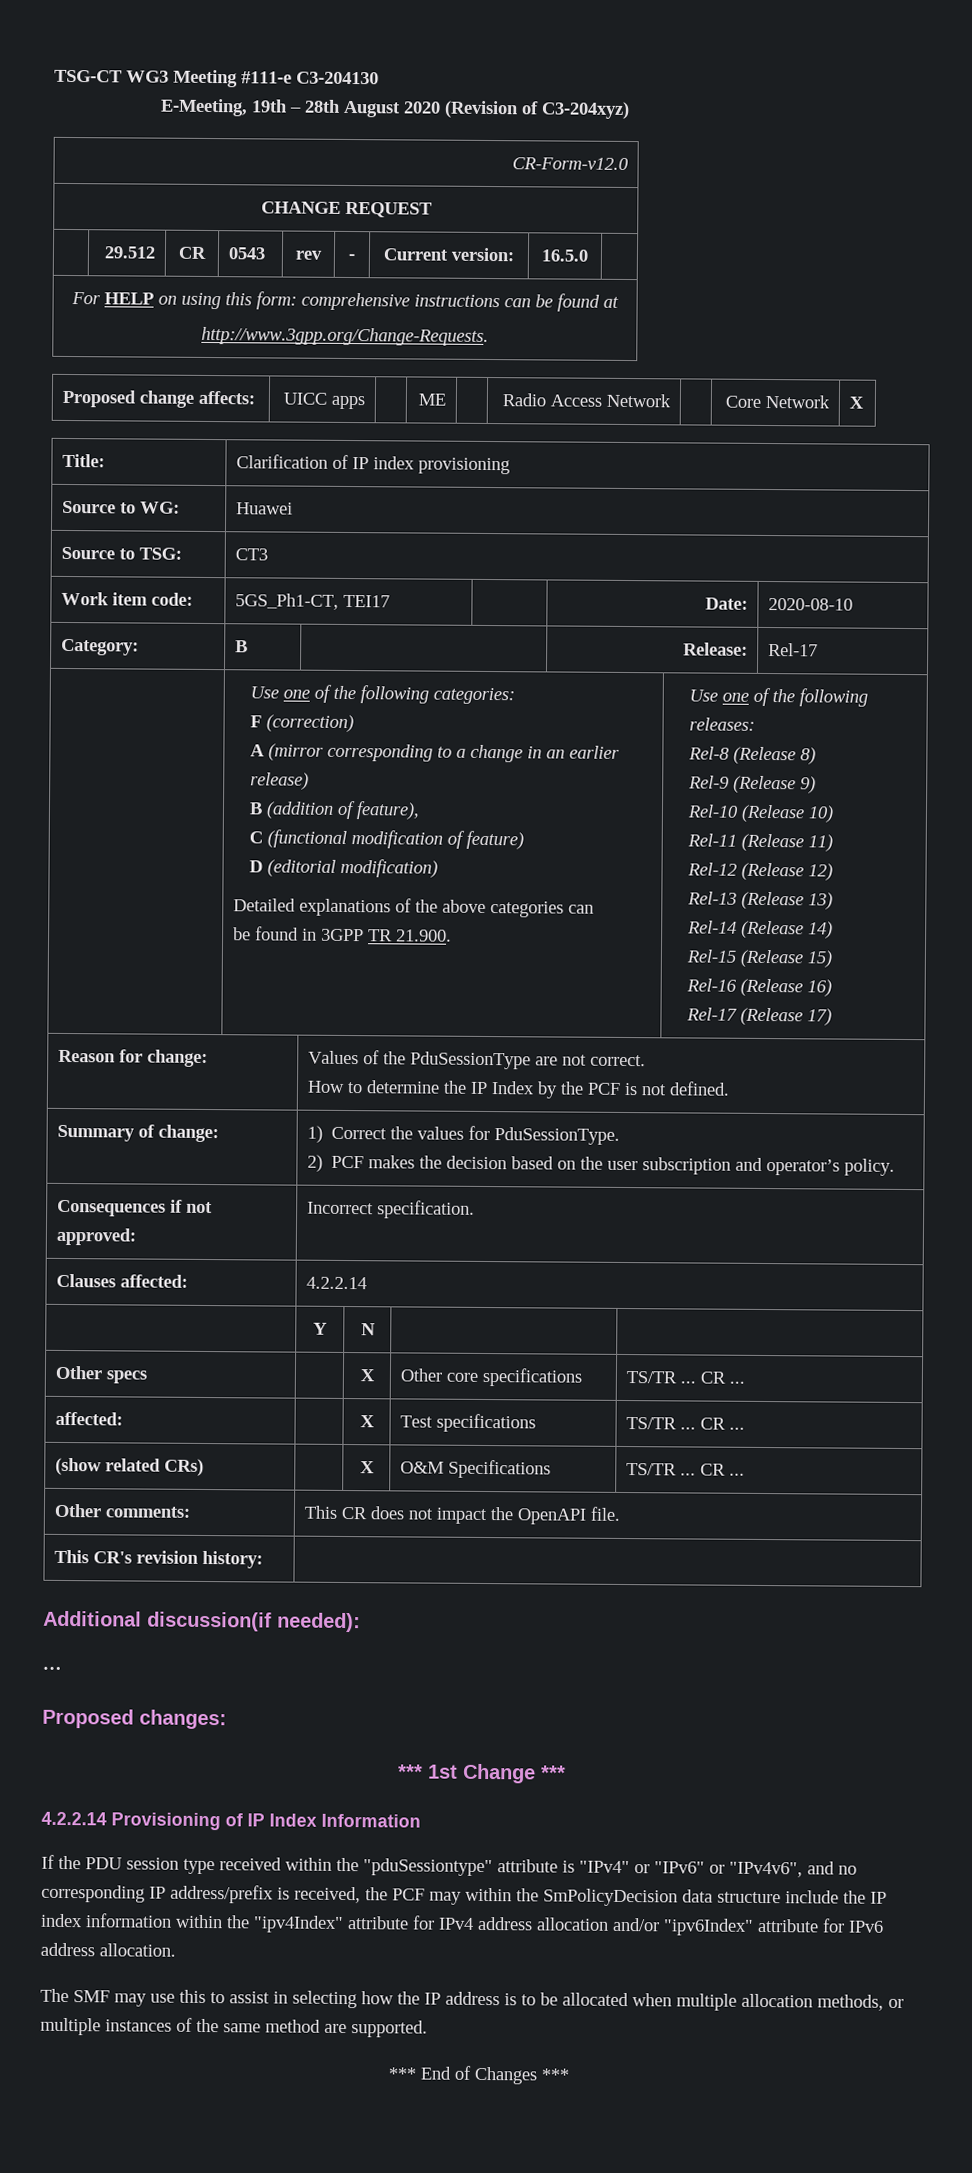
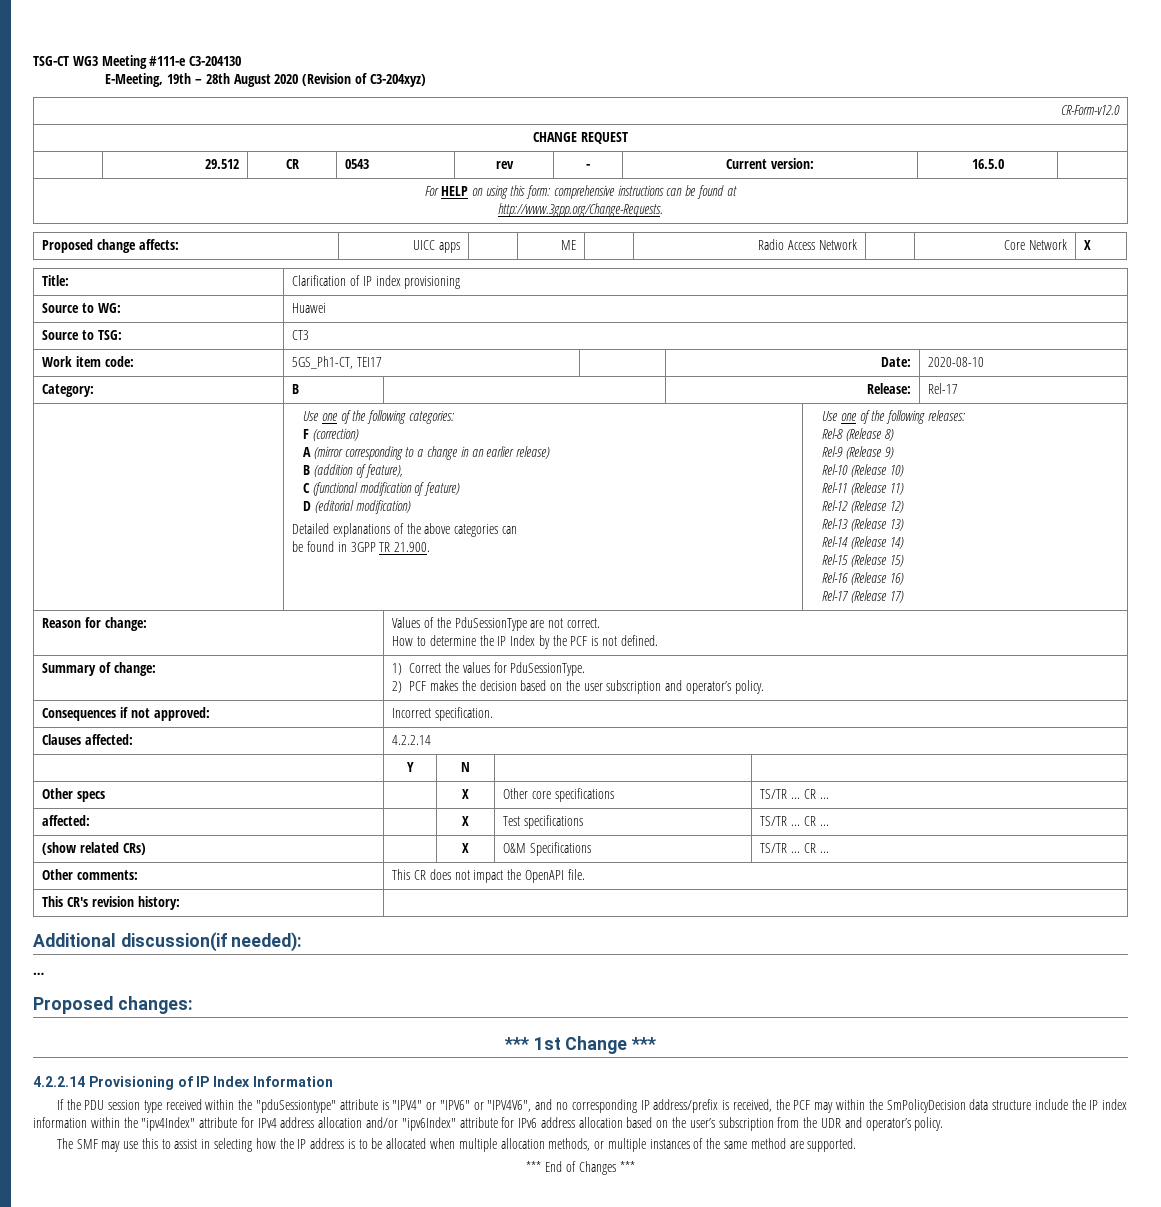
- If the PDU session type received within the "pduSessiontype" attribute is "IPv4" or "IPv6" or "IPv4v6", and no corresponding IP address/prefix is received, the PCF may within the SmPolicyDecision data structure include the IP index information within the "ipv4Index" attribute for IPv4 address allocation and/or "ipv6Index" attribute for IPv6 address allocation.
+ If the PDU session type received within the "pduSessiontype" attribute is "IPV4" or "IPV6" or "IPV4V6", and no corresponding IP address/prefix is received, the PCF may within the SmPolicyDecision data structure include the IP index information within the "ipv4Index" attribute for IPv4 address allocation and/or "ipv6Index" attribute for IPv6 address allocation based on the user’s subscription from the UDR and operator’s policy.

